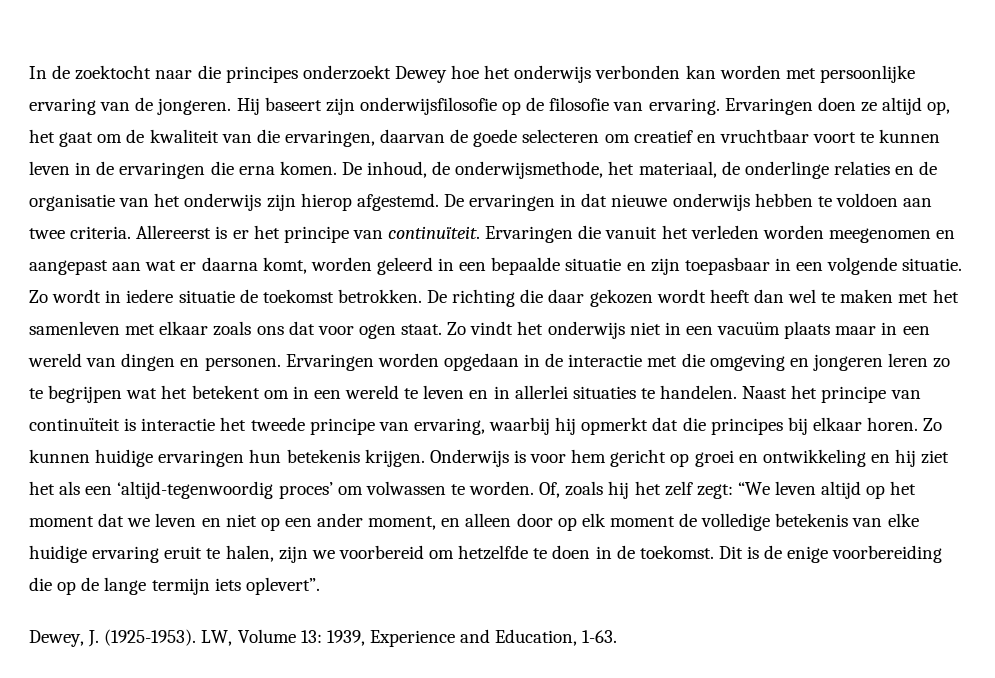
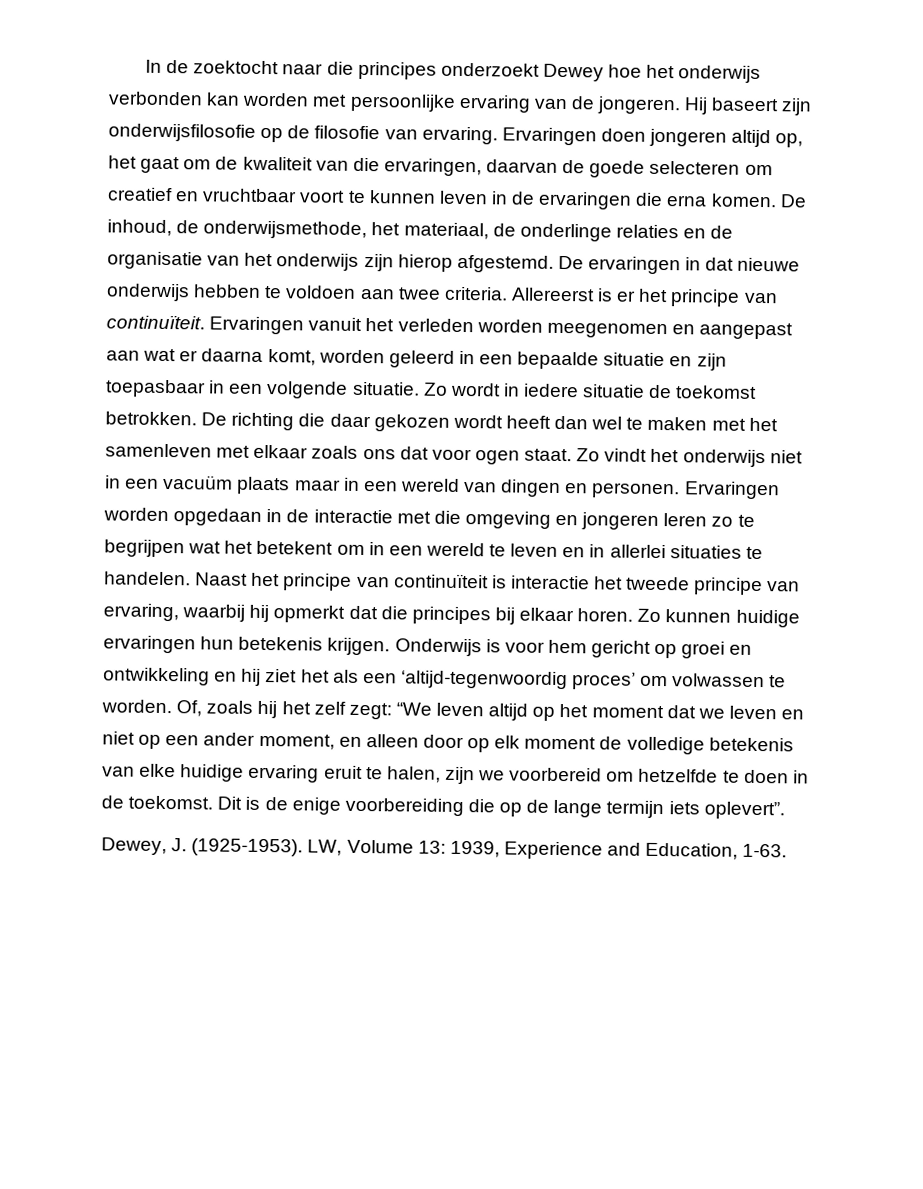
- Ervaringen doen ze altijd op, het gaat om de kwaliteit van die ervaringen, daarvan de goede selecteren om creatief en vruchtbaar voort te kunnen leven in de ervaringen die erna komen.
+ Ervaringen doen jongeren altijd op, het gaat om de kwaliteit van die ervaringen, daarvan de goede selecteren om creatief en vruchtbaar voort te kunnen leven in de ervaringen die erna komen.
- Ervaringen die vanuit het verleden worden meegenomen en aangepast aan wat er daarna komt, worden geleerd in een bepaalde situatie en zijn toepasbaar in een volgende situatie.
+ Ervaringen vanuit het verleden worden meegenomen en aangepast aan wat er daarna komt, worden geleerd in een bepaalde situatie en zijn toepasbaar in een volgende situatie.

